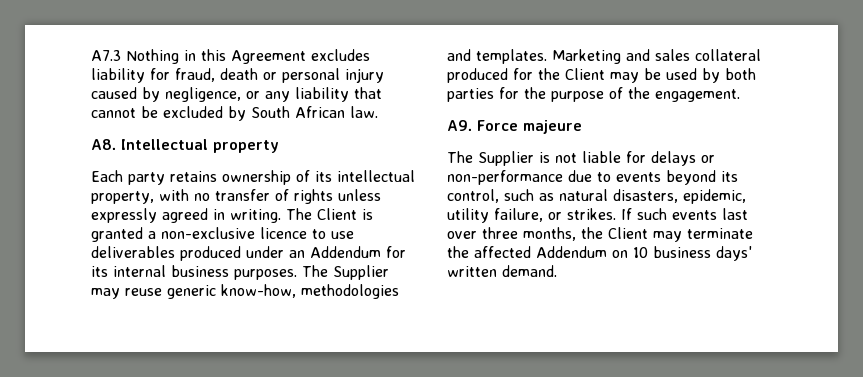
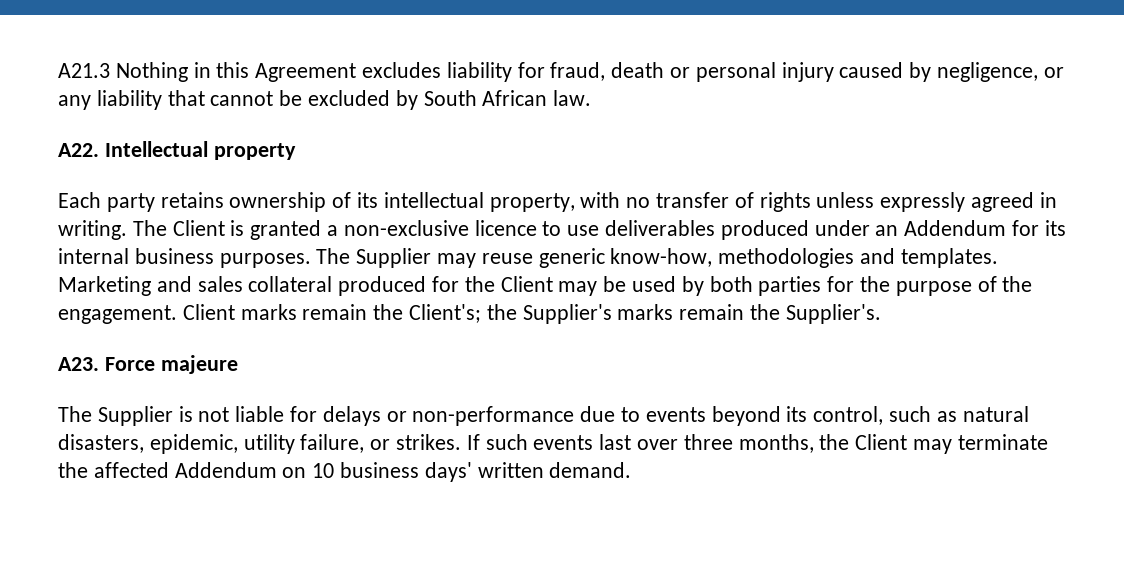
- A7.3 Nothing in this Agreement excludes liability for fraud, death or personal injury caused by negligence, or any liability that cannot be excluded by South African law.
+ A21.3 Nothing in this Agreement excludes liability for fraud, death or personal injury caused by negligence, or any liability that cannot be excluded by South African law.
- A8. Intellectual property
+ A22. Intellectual property
- Marketing and sales collateral produced for the Client may be used by both parties for the purpose of the engagement.
- A9. Force majeure
+ Marketing and sales collateral produced for the Client may be used by both parties for the purpose of the engagement. Client marks remain the Client's; the Supplier's marks remain the Supplier's.
+ A23. Force majeure

